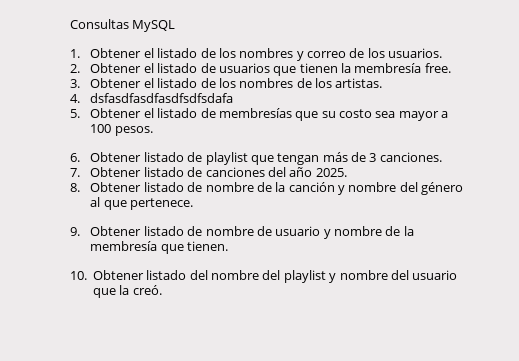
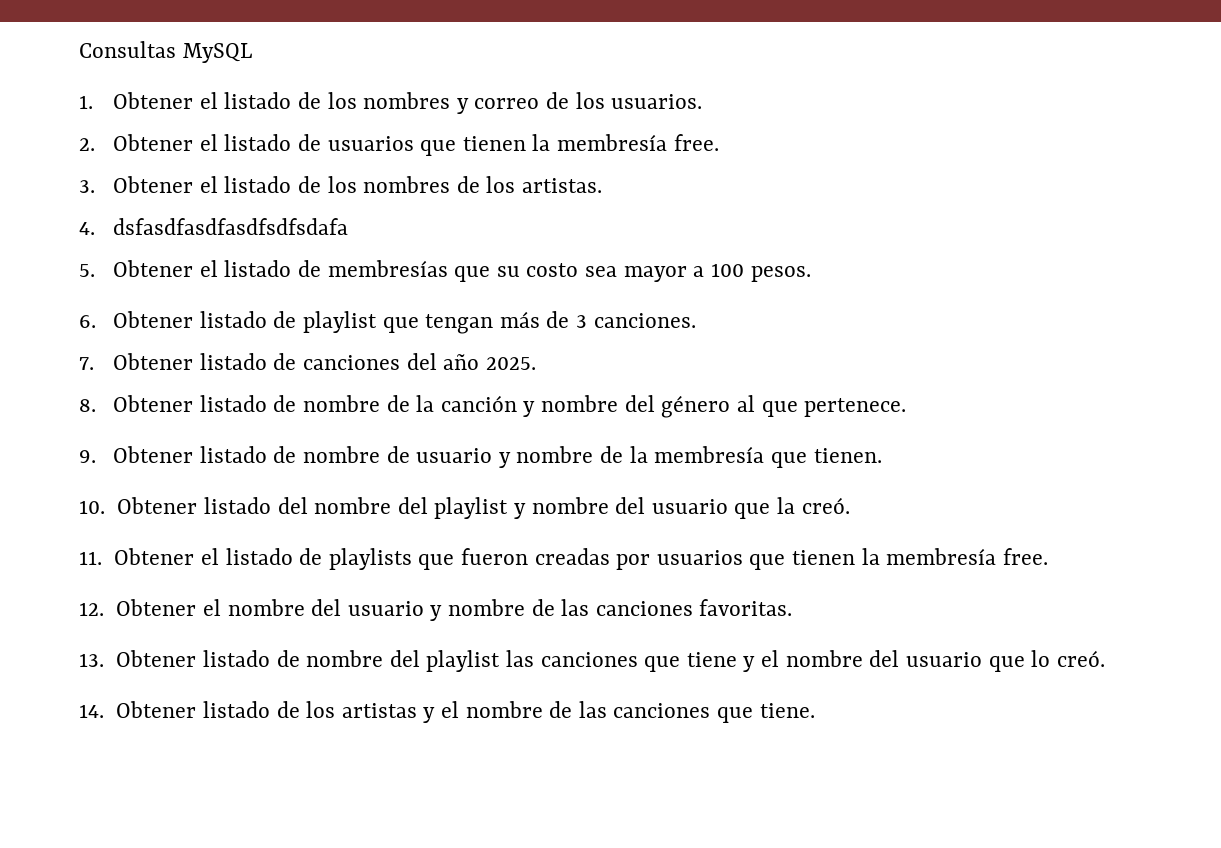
+ 11. Obtener el listado de playlists que fueron creadas por usuarios que tienen la membresía free.
+ 12. Obtener el nombre del usuario y nombre de las canciones favoritas.
+ 13. Obtener listado de nombre del playlist las canciones que tiene y el nombre del usuario que lo creó.
+ 14. Obtener listado de los artistas y el nombre de las canciones que tiene.

